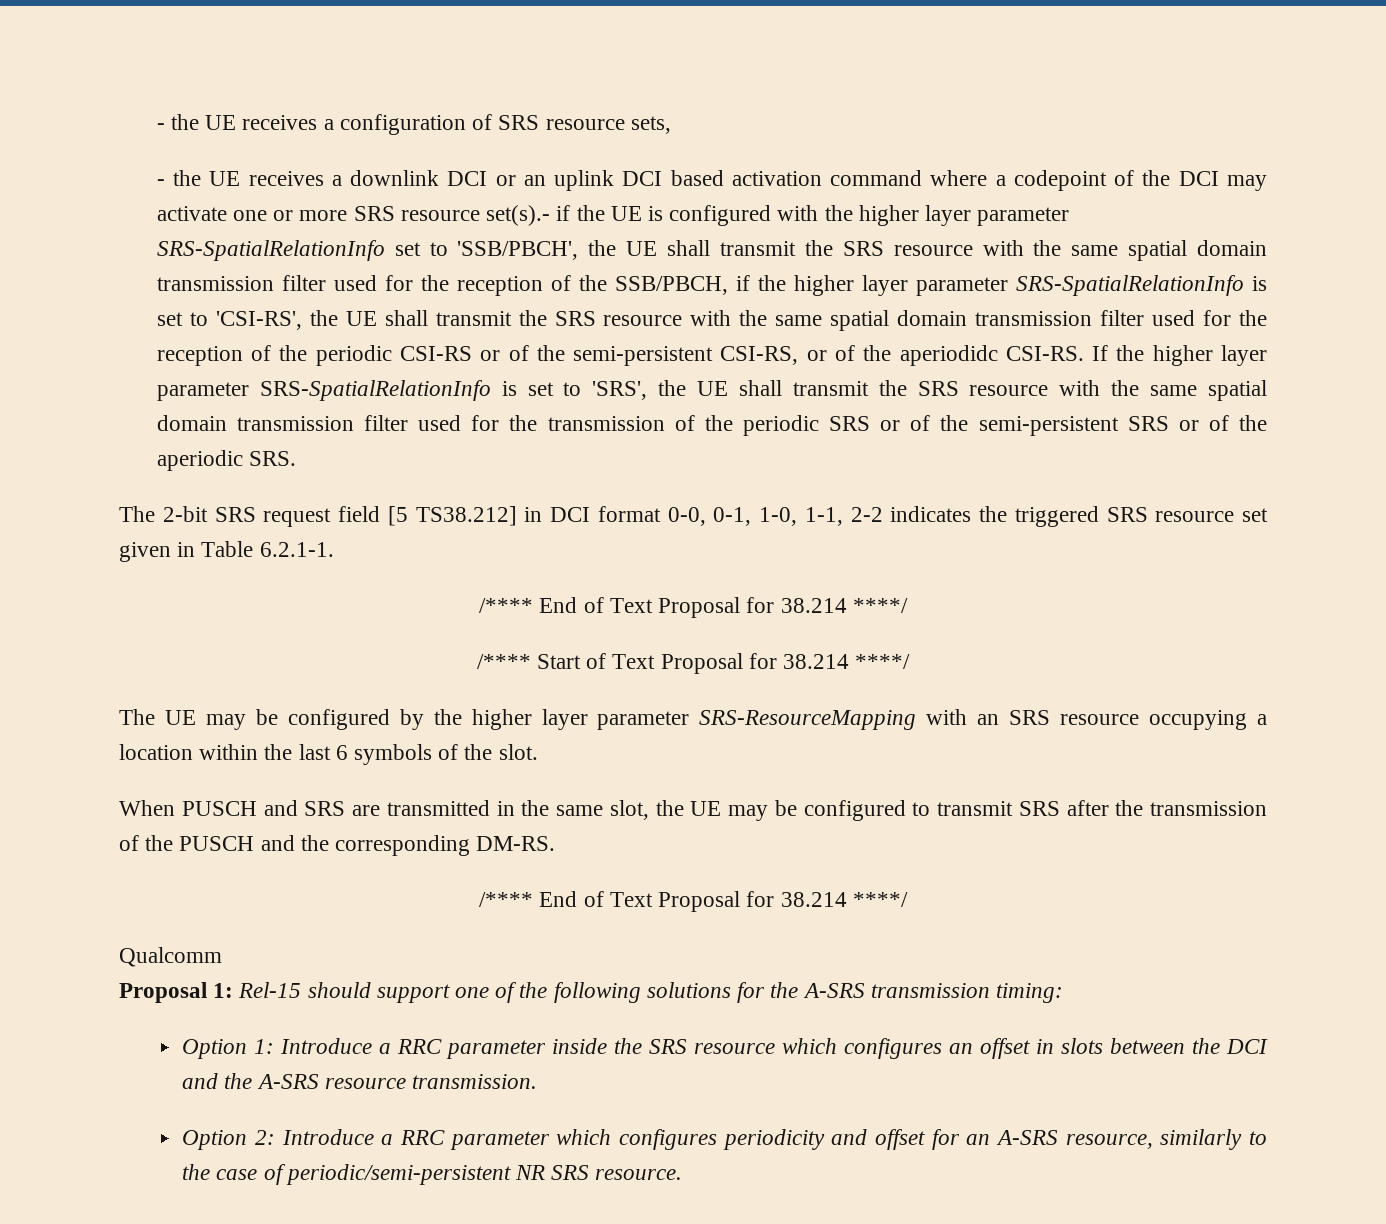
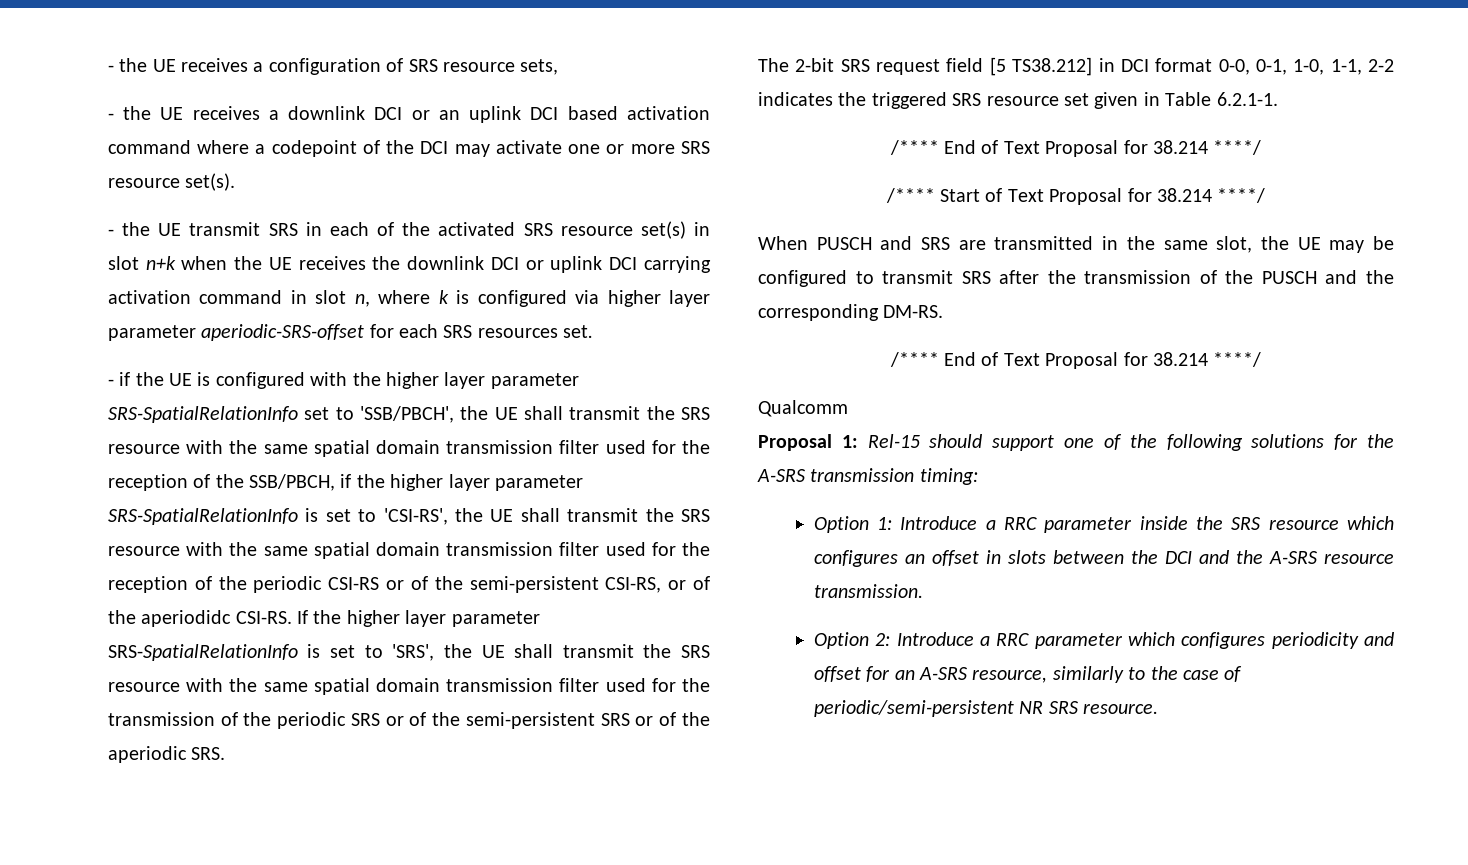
- - the UE receives a downlink DCI or an uplink DCI based activation command where a codepoint of the DCI may activate one or more SRS resource set(s).- if the UE is configured with the higher layer parameter SRS-SpatialRelationInfo set to 'SSB/PBCH', the UE shall transmit the SRS resource with the same spatial domain transmission filter used for the reception of the SSB/PBCH, if the higher layer parameter SRS-SpatialRelationInfo is set to 'CSI-RS', the UE shall transmit the SRS resource with the same spatial domain transmission filter used for the reception of the periodic CSI-RS or of the semi-persistent CSI-RS, or of the aperiodidc CSI-RS.
+ - the UE receives a downlink DCI or an uplink DCI based activation command where a codepoint of the DCI may activate one or more SRS resource set(s).
+ - the UE transmit SRS in each of the activated SRS resource set(s) in slot n+k when the UE receives the downlink DCI or uplink DCI carrying activation command in slot n, where k is configured via higher layer parameter aperiodic-SRS-offset for each SRS resources set.
+ - if the UE is configured with the higher layer parameter SRS-SpatialRelationInfo set to 'SSB/PBCH', the UE shall transmit the SRS resource with the same spatial domain transmission filter used for the reception of the SSB/PBCH, if the higher layer parameter SRS-SpatialRelationInfo is set to 'CSI-RS', the UE shall transmit the SRS resource with the same spatial domain transmission filter used for the reception of the periodic CSI-RS or of the semi-persistent CSI-RS, or of the aperiodidc CSI-RS.
- The UE may be configured by the higher layer parameter SRS-ResourceMapping with an SRS resource occupying a location within the last 6 symbols of the slot.

